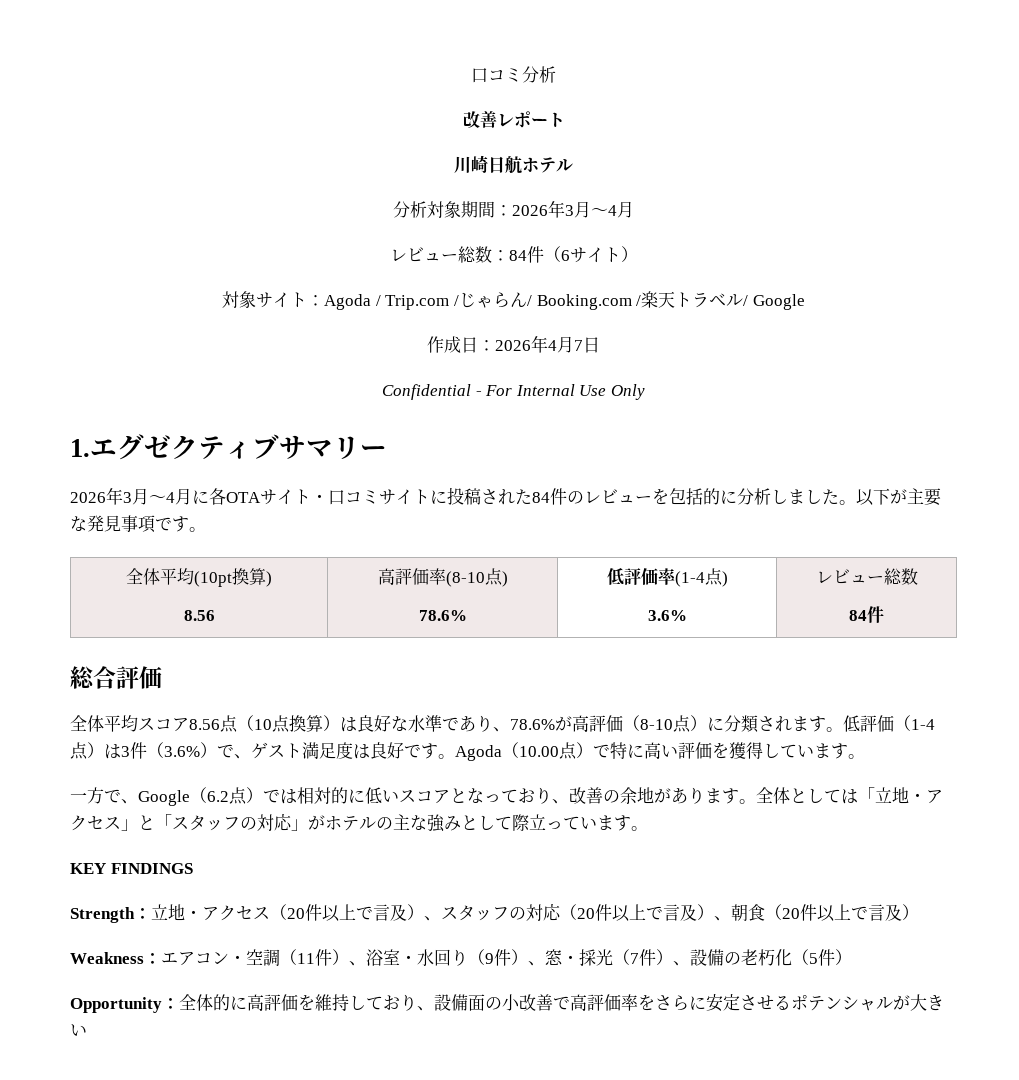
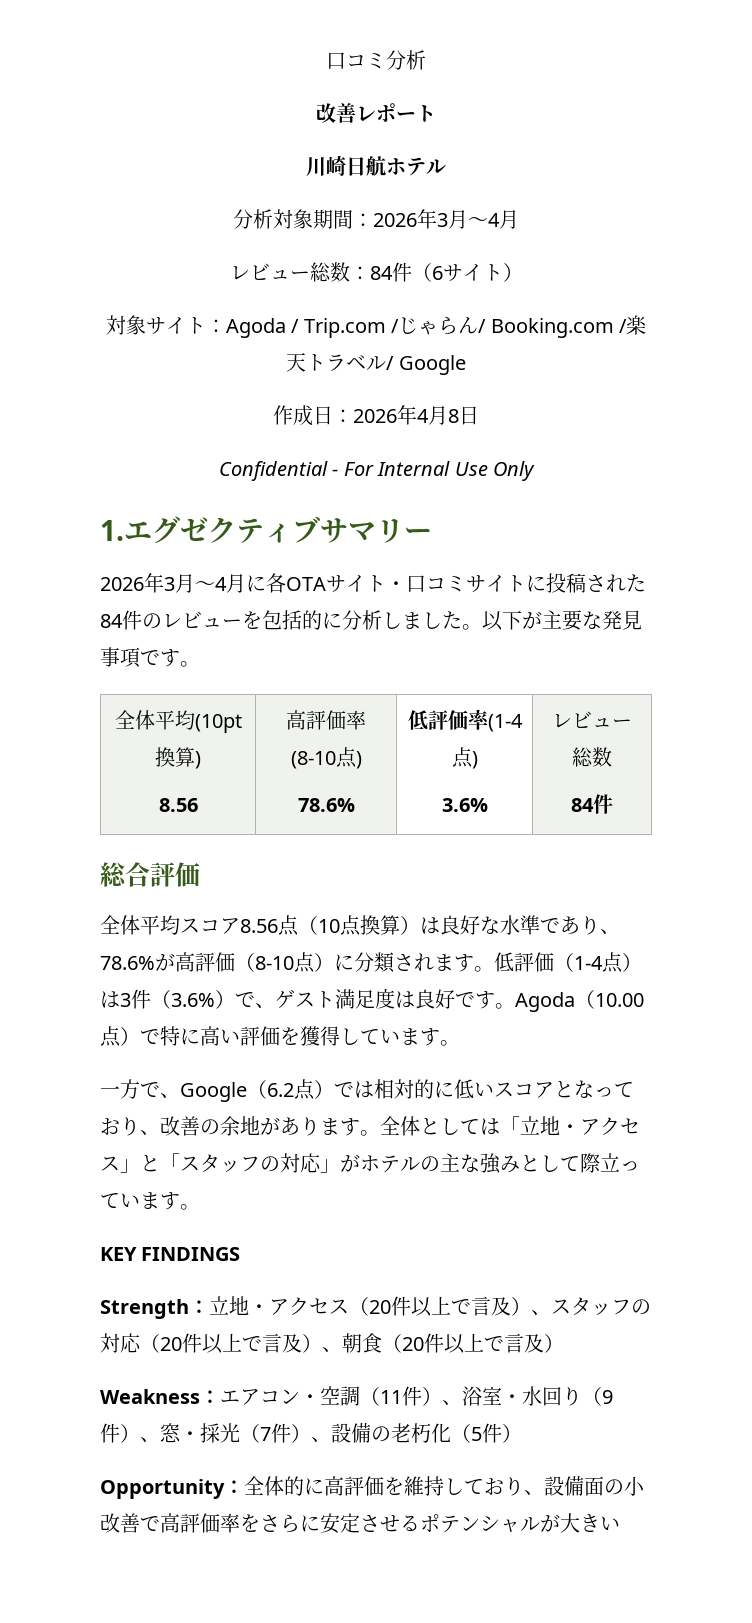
- 作成日：2026年4月7日
+ 作成日：2026年4月8日

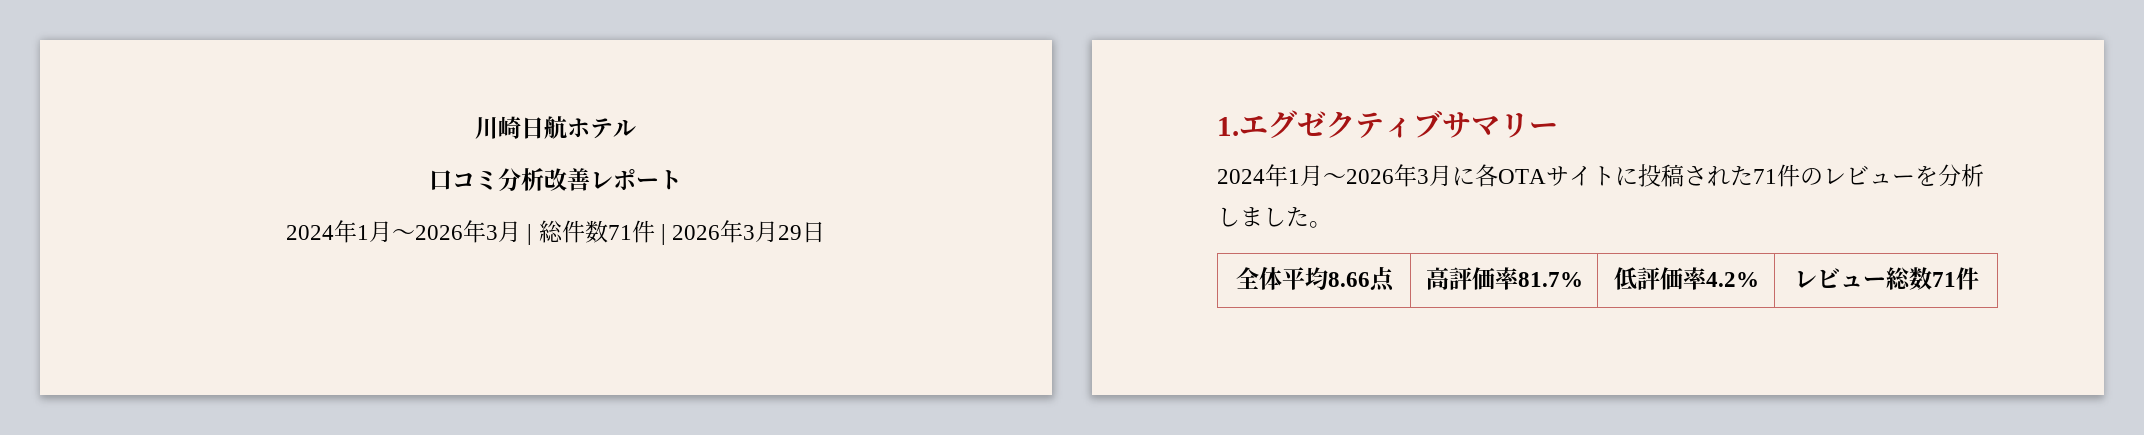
- 口コミ分析
- 改善レポート
  川崎日航ホテル
- 分析対象期間：2026年3月〜4月
- レビュー総数：84件（6サイト）
- 対象サイト：Agoda / Trip.com /じゃらん/ Booking.com /楽天トラベル/ Google
- 作成日：2026年4月8日
- Confidential - For Internal Use Only
+ 口コミ分析改善レポート
+ 2024年1月〜2026年3月 | 総件数71件 | 2026年3月29日
- 2026年3月〜4月に各OTAサイト・口コミサイトに投稿された84件のレビューを包括的に分析しました。以下が主要な発見事項です。
- 全体平均(10pt換算)
- 8.56 | 高評価率(8-10点)
- 78.6% | 低評価率(1-4点)
- 3.6% | レビュー総数
- 84件
- 総合評価
- 全体平均スコア8.56点（10点換算）は良好な水準であり、78.6%が高評価（8-10点）に分類されます。低評価（1-4点）は3件（3.6%）で、ゲスト満足度は良好です。Agoda（10.00点）で特に高い評価を獲得しています。
- 一方で、Google（6.2点）では相対的に低いスコアとなっており、改善の余地があります。全体としては「立地・アクセス」と「スタッフの対応」がホテルの主な強みとして際立っています。
- KEY FINDINGS
- Strength：立地・アクセス（20件以上で言及）、スタッフの対応（20件以上で言及）、朝食（20件以上で言及）
- Weakness：エアコン・空調（11件）、浴室・水回り（9件）、窓・採光（7件）、設備の老朽化（5件）
- Opportunity：全体的に高評価を維持しており、設備面の小改善で高評価率をさらに安定させるポテンシャルが大きい
+ 2024年1月〜2026年3月に各OTAサイトに投稿された71件のレビューを分析しました。
+ 全体平均8.66点 | 高評価率81.7% | 低評価率4.2% | レビュー総数71件

